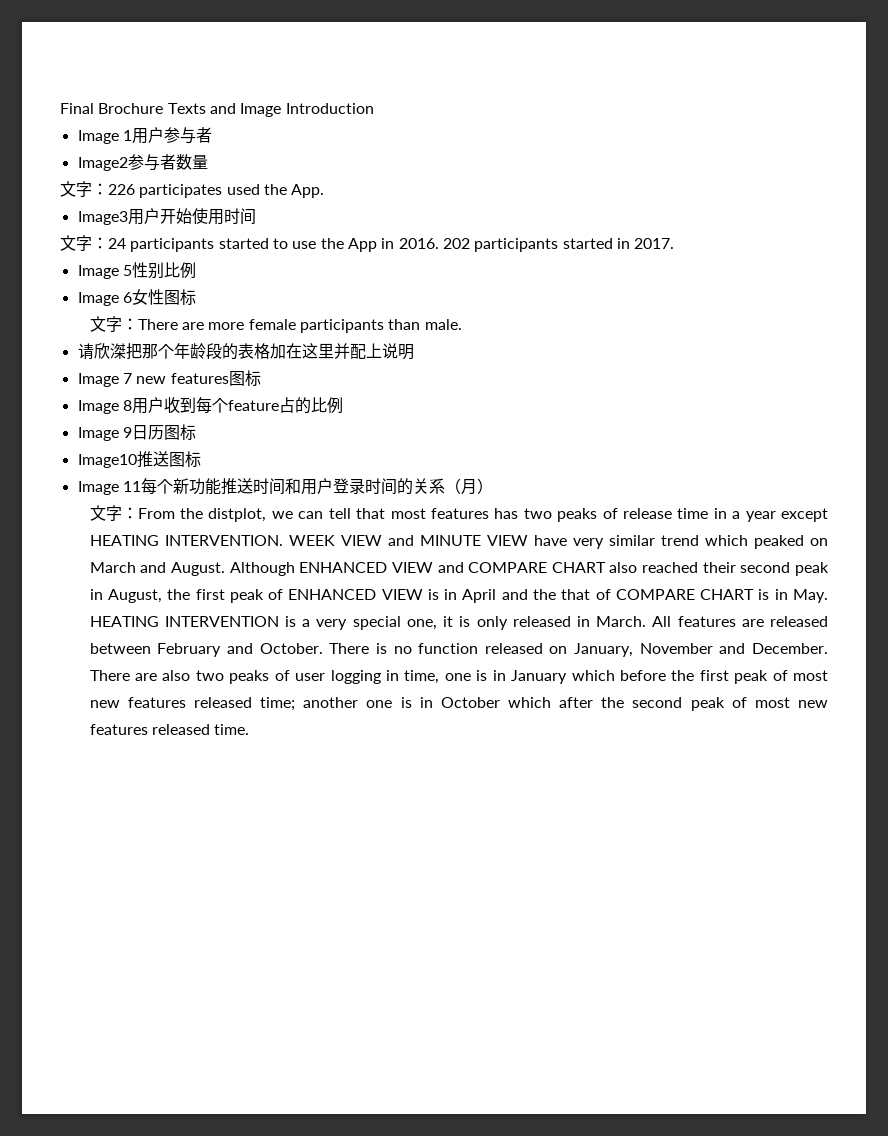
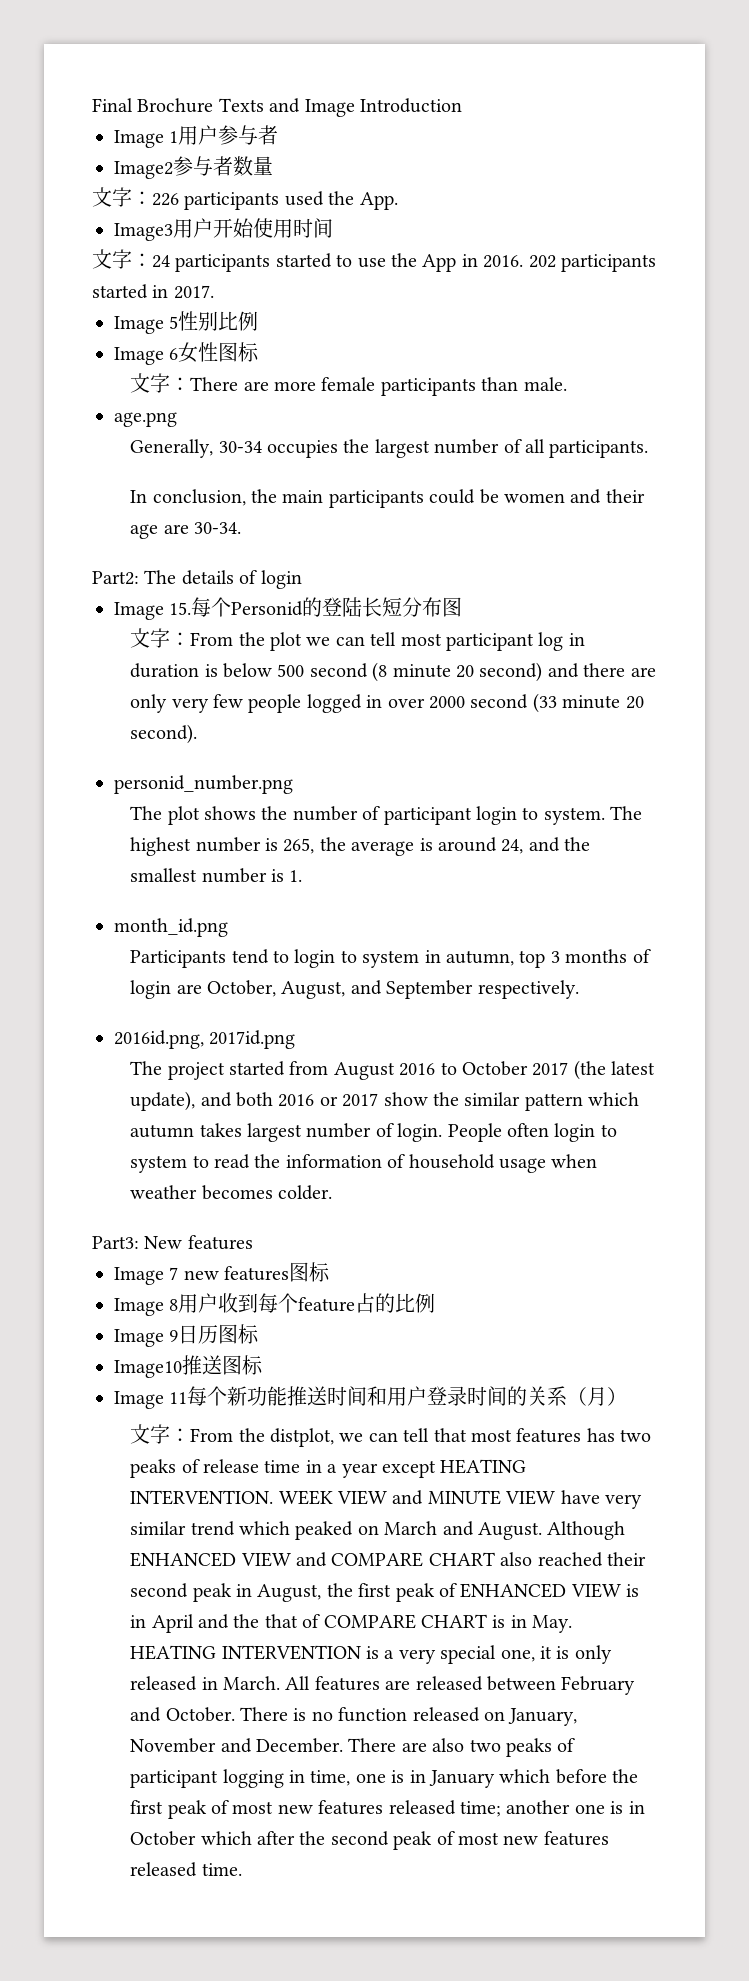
- 文字：226 participates used the App.
+ 文字：226 participants used the App.
- 请欣滐把那个年龄段的表格加在这里并配上说明
+ age.png
+ Generally, 30-34 occupies the largest number of all participants.
+ In conclusion, the main participants could be women and their age are 30-34.
+ Part2: The details of login
+ Image 15.每个Personid的登陆长短分布图
+ 文字：From the plot we can tell most participant log in duration is below 500 second (8 minute 20 second) and there are only very few people logged in over 2000 second (33 minute 20 second).
+ personid_number.png
+ The plot shows the number of participant login to system. The highest number is 265, the average is around 24, and the smallest number is 1.
+ month_id.png
+ Participants tend to login to system in autumn, top 3 months of login are October, August, and September respectively.
+ 2016id.png, 2017id.png
+ The project started from August 2016 to October 2017 (the latest update), and both 2016 or 2017 show the similar pattern which autumn takes largest number of login. People often login to system to read the information of household usage when weather becomes colder.
+ Part3: New features
- There are also two peaks of user logging in time, one is in January which before the first peak of most new features released time; another one is in October which after the second peak of most new features released time.
+ There are also two peaks of participant logging in time, one is in January which before the first peak of most new features released time; another one is in October which after the second peak of most new features released time.

